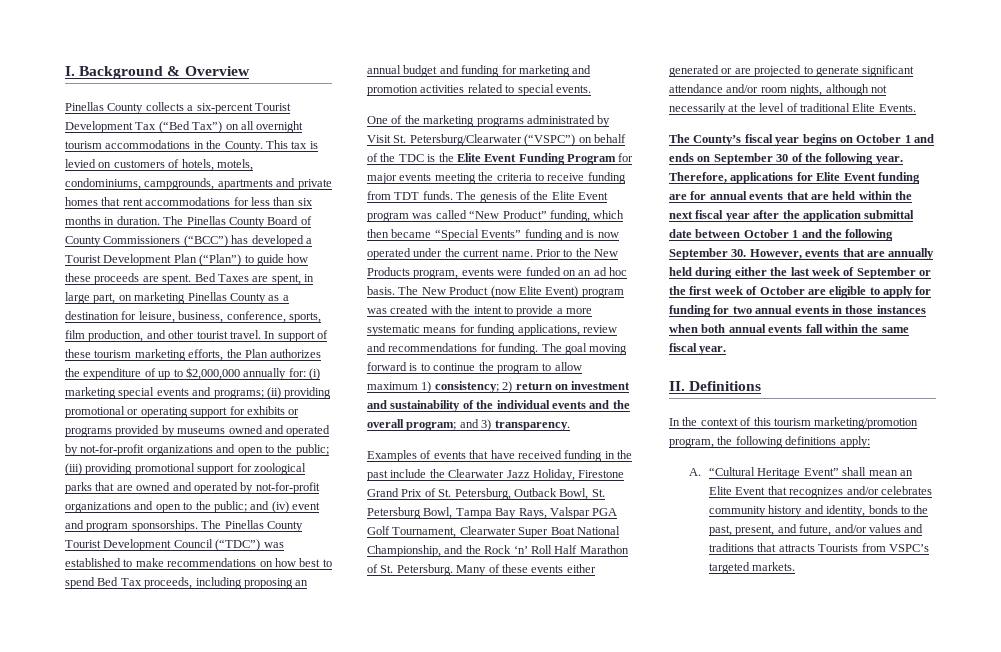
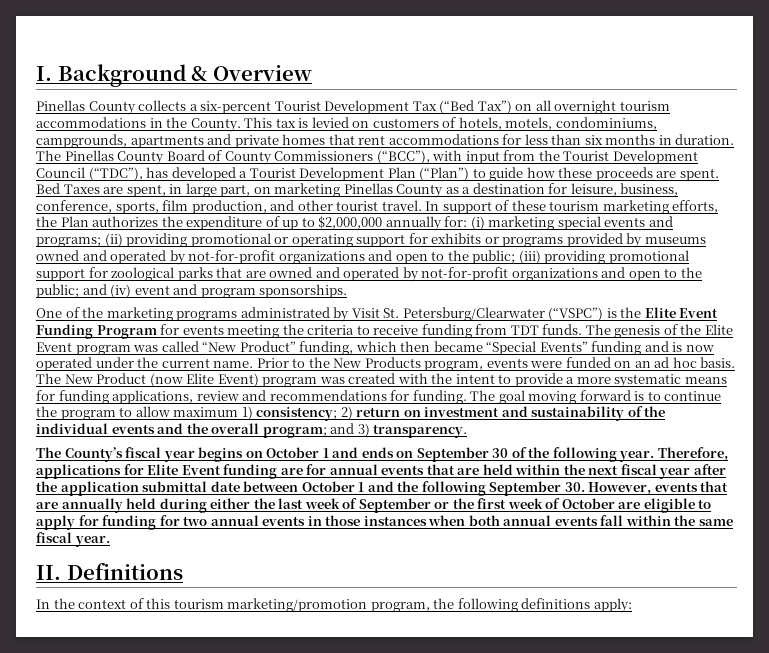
- The Pinellas County Board of County Commissioners (“BCC”) has developed a Tourist Development Plan (“Plan”) to guide how these proceeds are spent.
+ The Pinellas County Board of County Commissioners (“BCC”), with input from the Tourist Development Council (“TDC”), has developed a Tourist Development Plan (“Plan”) to guide how these proceeds are spent.
- The Pinellas County Tourist Development Council (“TDC”) was established to make recommendations on how best to spend Bed Tax proceeds, including proposing an annual budget and funding for marketing and promotion activities related to special events.
- One of the marketing programs administrated by Visit St. Petersburg/Clearwater (“VSPC”) on behalf of the TDC is the Elite Event Funding Program for major events meeting the criteria to receive funding from TDT funds.
+ One of the marketing programs administrated by Visit St. Petersburg/Clearwater (“VSPC”) is the Elite Event Funding Program for events meeting the criteria to receive funding from TDT funds.
- Examples of events that have received funding in the past include the Clearwater Jazz Holiday, Firestone Grand Prix of St. Petersburg, Outback Bowl, St. Petersburg Bowl, Tampa Bay Rays, Valspar PGA Golf Tournament, Clearwater Super Boat National Championship, and the Rock ‘n’ Roll Half Marathon of St. Petersburg. Many of these events either generated or are projected to generate significant attendance and/or room nights, although not necessarily at the level of traditional Elite Events.
- A. “Cultural Heritage Event” shall mean an Elite Event that recognizes and/or celebrates community history and identity, bonds to the past, present, and future, and/or values and traditions that attracts Tourists from VSPC’s targeted markets.

